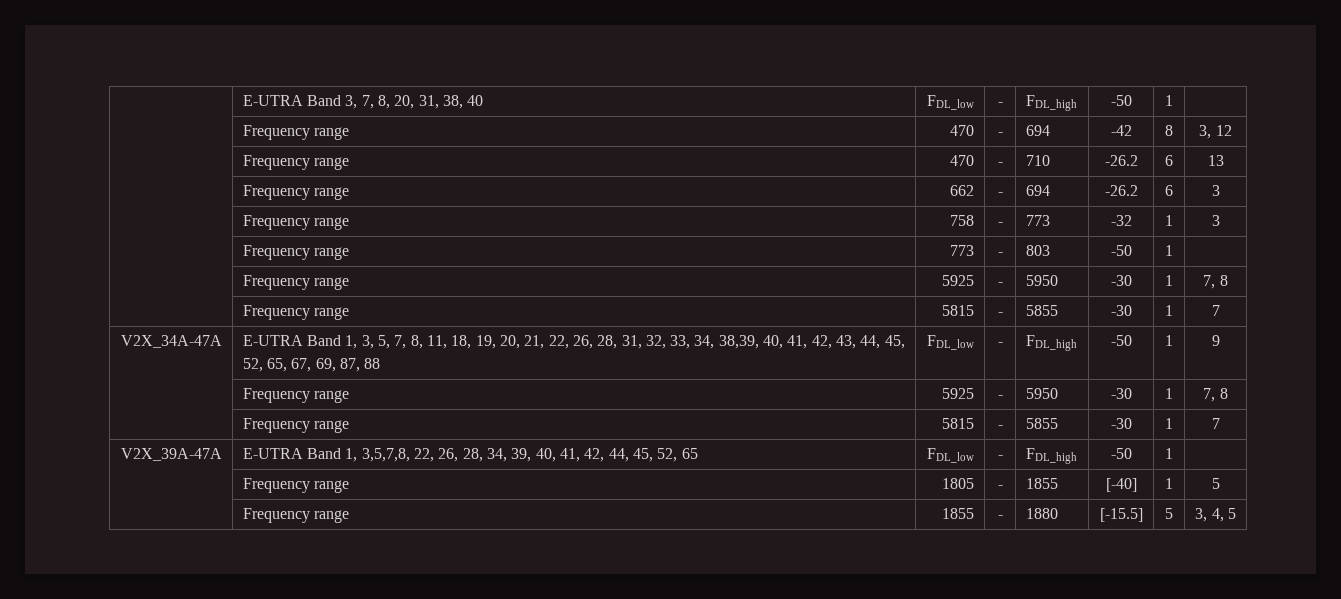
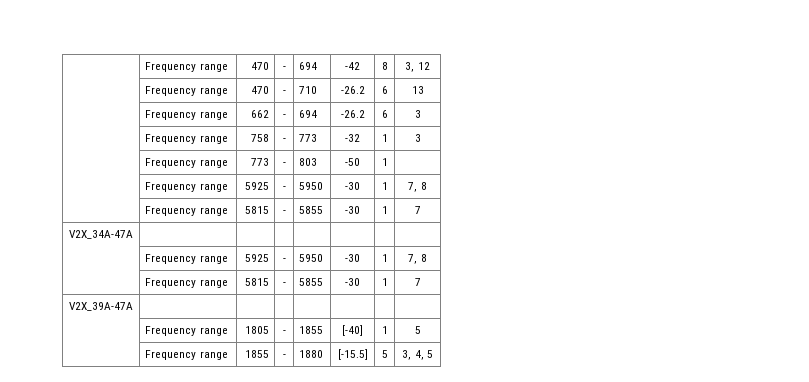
- | E-UTRA Band 3, 7, 8, 20, 31, 38, 40 | FDL_low | - | FDL_high | -50 | 1 |
- V2X_34A-47A | E-UTRA Band 1, 3, 5, 7, 8, 11, 18, 19, 20, 21, 22, 26, 28, 31, 32, 33, 34, 38,39, 40, 41, 42, 43, 44, 45, 52, 65, 67, 69, 87, 88 | FDL_low | - | FDL_high | -50 | 1 | 9
+ V2X_34A-47A | | | | | | |
- V2X_39A-47A | E-UTRA Band 1, 3,5,7,8, 22, 26, 28, 34, 39, 40, 41, 42, 44, 45, 52, 65 | FDL_low | - | FDL_high | -50 | 1 |
+ V2X_39A-47A | | | | | | |

